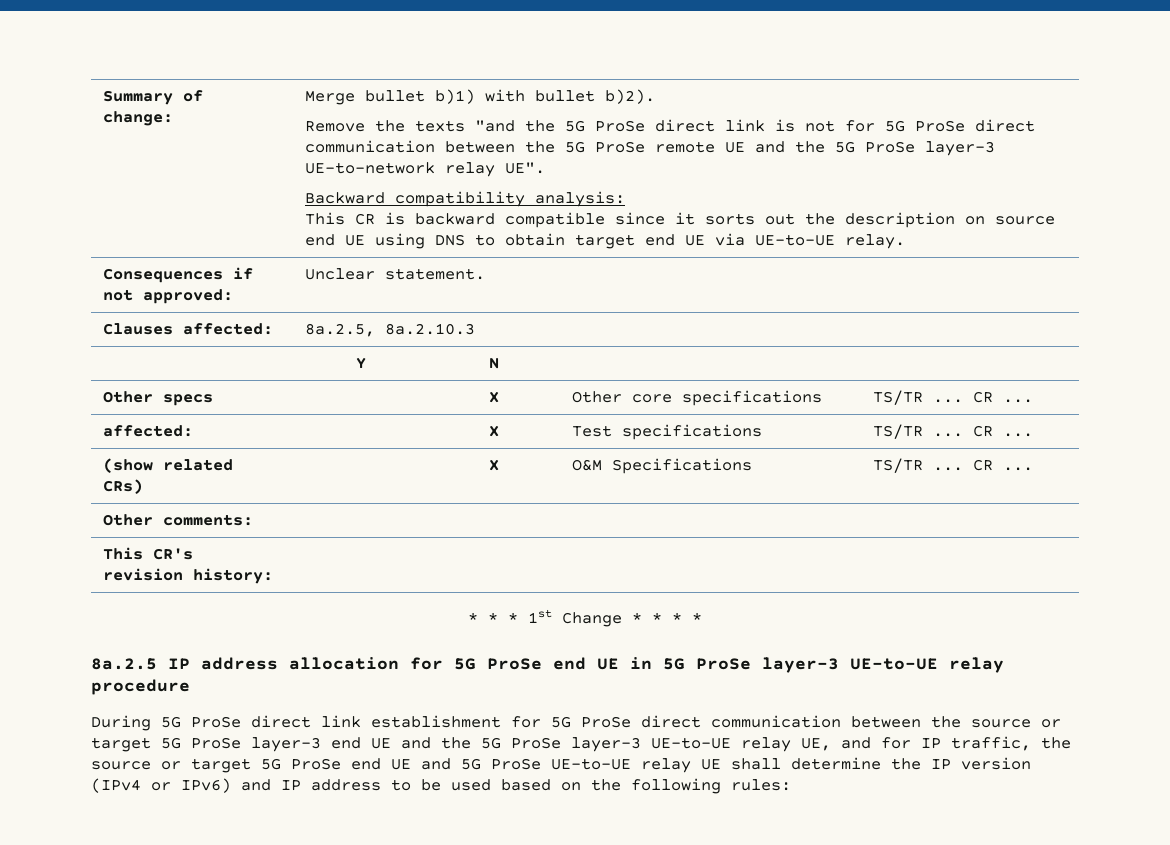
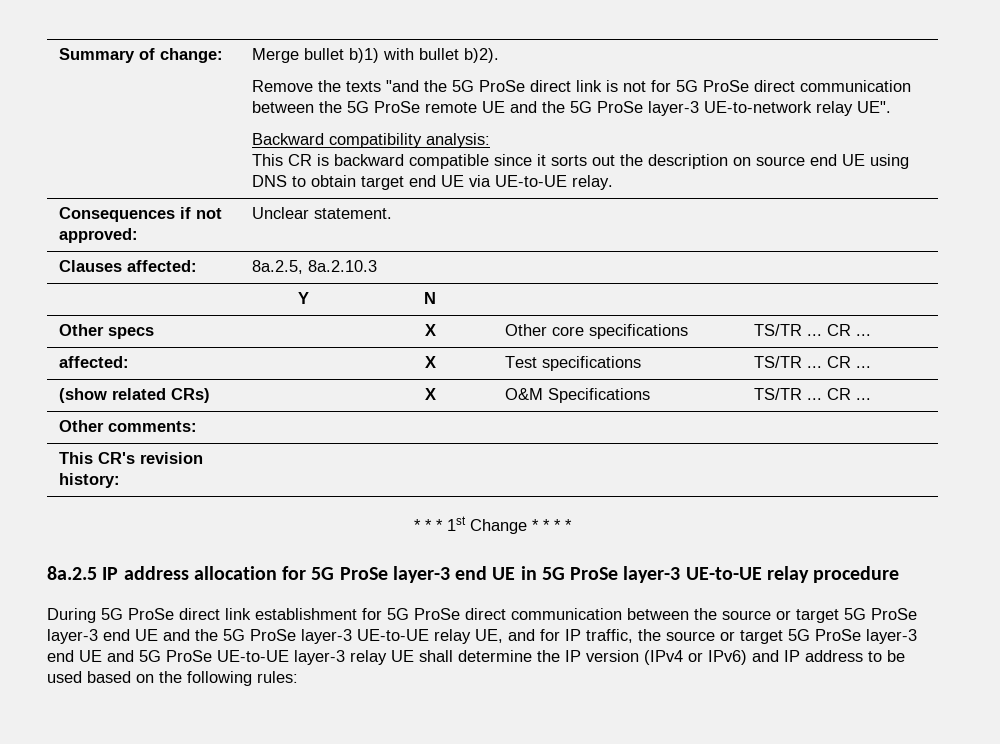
- 8a.2.5 IP address allocation for 5G ProSe end UE in 5G ProSe layer-3 UE-to-UE relay procedure
+ 8a.2.5 IP address allocation for 5G ProSe layer-3 end UE in 5G ProSe layer-3 UE-to-UE relay procedure
- During 5G ProSe direct link establishment for 5G ProSe direct communication between the source or target 5G ProSe layer-3 end UE and the 5G ProSe layer-3 UE-to-UE relay UE, and for IP traffic, the source or target 5G ProSe end UE and 5G ProSe UE-to-UE relay UE shall determine the IP version (IPv4 or IPv6) and IP address to be used based on the following rules:
+ During 5G ProSe direct link establishment for 5G ProSe direct communication between the source or target 5G ProSe layer-3 end UE and the 5G ProSe layer-3 UE-to-UE relay UE, and for IP traffic, the source or target 5G ProSe layer-3 end UE and 5G ProSe UE-to-UE layer-3 relay UE shall determine the IP version (IPv4 or IPv6) and IP address to be used based on the following rules:

